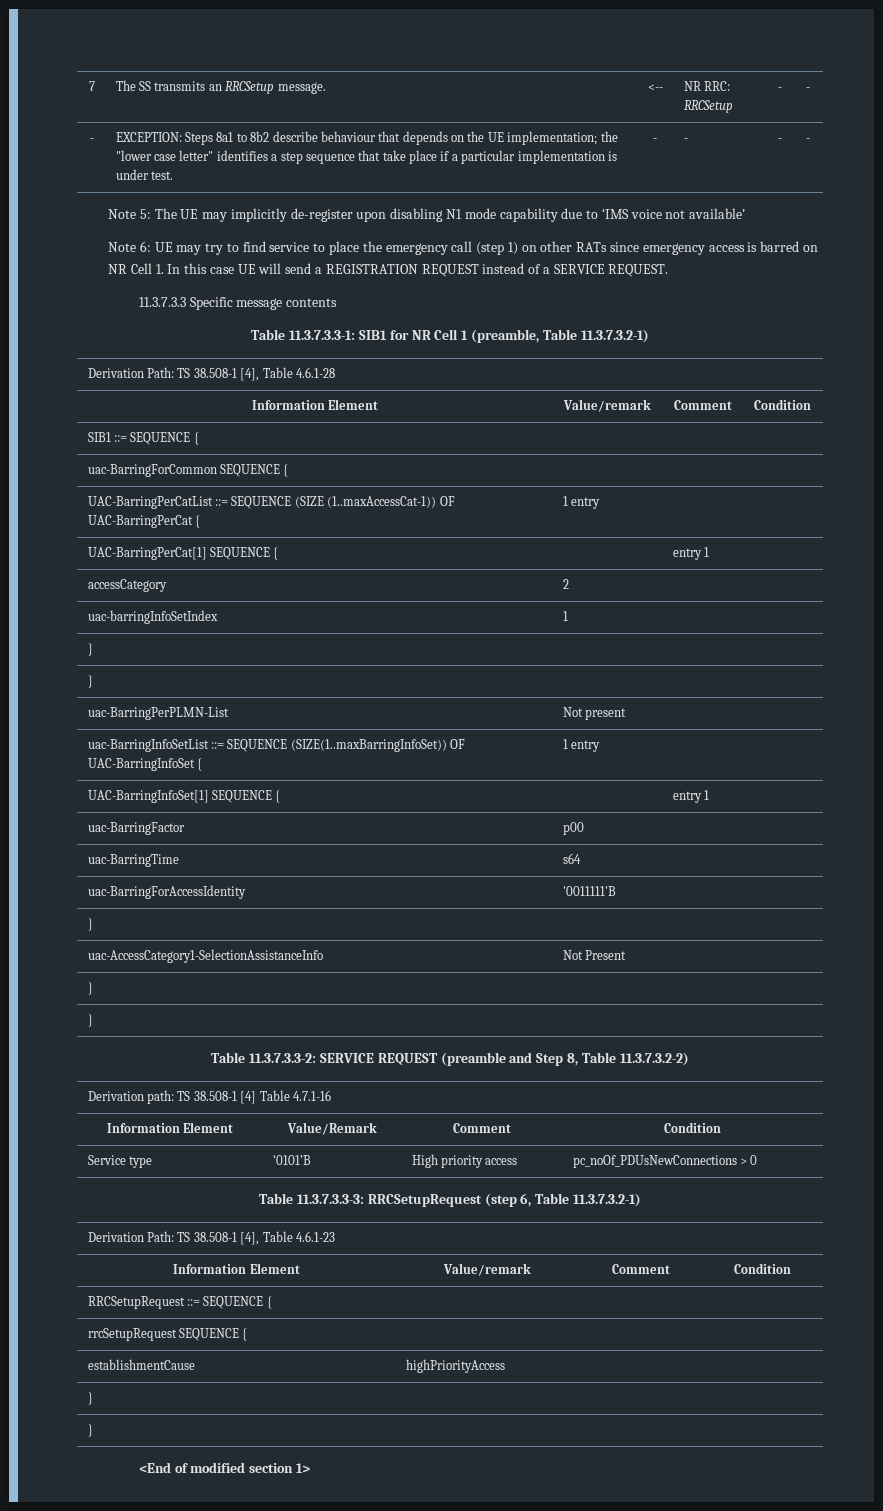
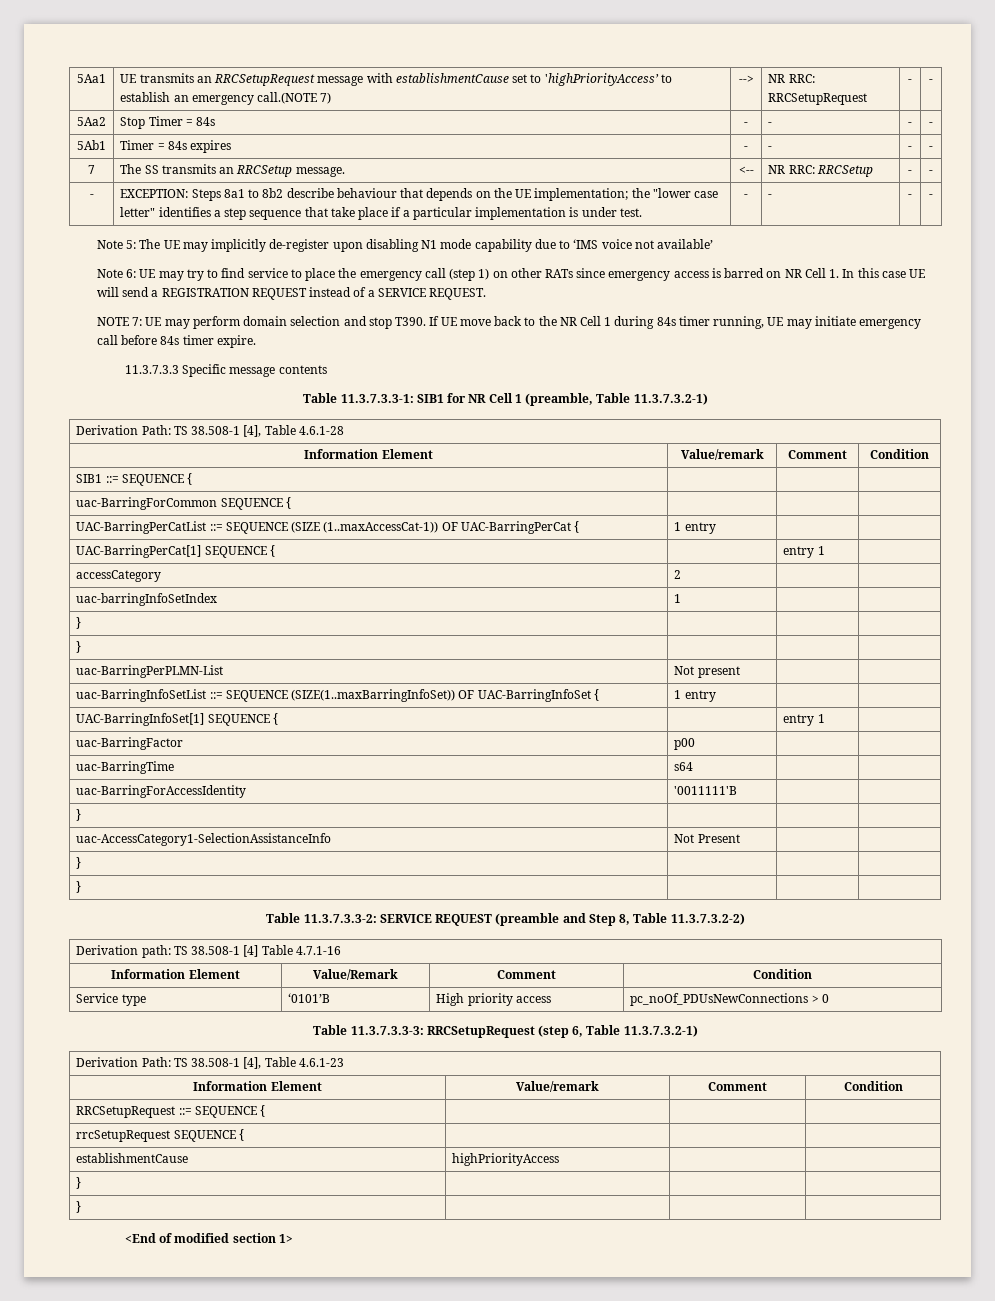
+ 5Aa1 | UE transmits an RRCSetupRequest message with establishmentCause set to 'highPriorityAccess’ to establish an emergency call.(NOTE 7) | --> | NR RRC: RRCSetupRequest | - | -
+ 5Aa2 | Stop Timer = 84s | - | - | - | -
+ 5Ab1 | Timer = 84s expires | - | - | - | -
+ NOTE 7: UE may perform domain selection and stop T390. If UE move back to the NR Cell 1 during 84s timer running, UE may initiate emergency call before 84s timer expire.

